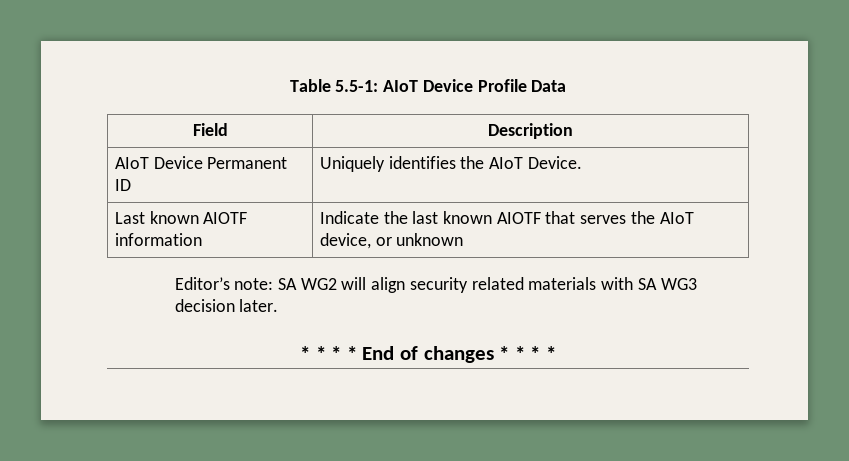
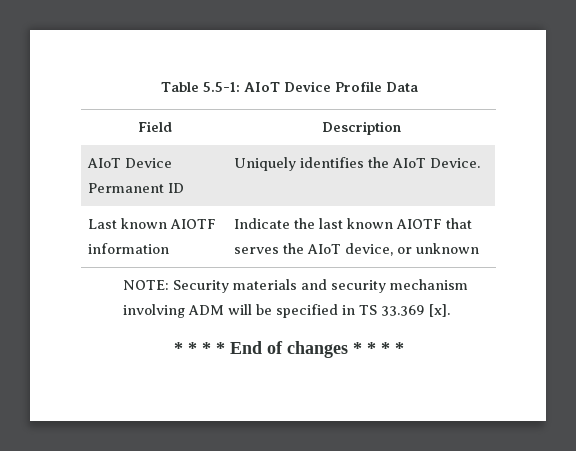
- Editor’s note: SA WG2 will align security related materials with SA WG3 decision later.
+ NOTE: Security materials and security mechanism involving ADM will be specified in TS 33.369 [x].

